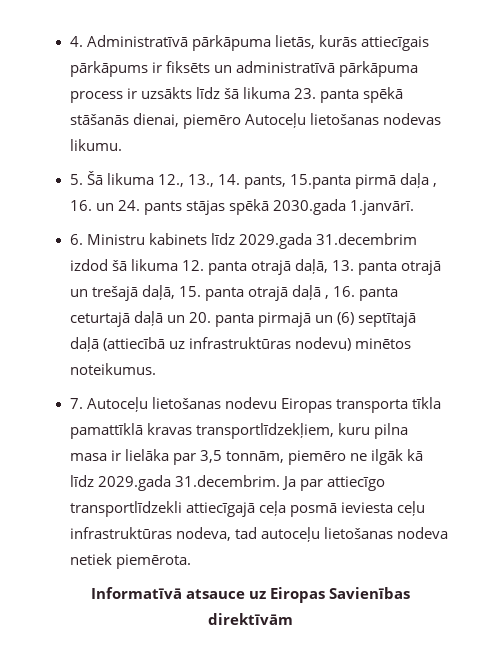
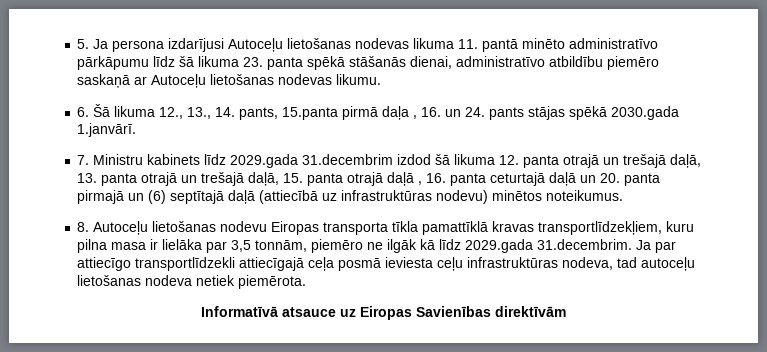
- 4. Administratīvā pārkāpuma lietās, kurās attiecīgais pārkāpums ir fiksēts un administratīvā pārkāpuma process ir uzsākts līdz šā likuma 23. panta spēkā stāšanās dienai, piemēro Autoceļu lietošanas nodevas likumu.
+ 5. Ja persona izdarījusi Autoceļu lietošanas nodevas likuma 11. pantā minēto administratīvo pārkāpumu līdz šā likuma 23. panta spēkā stāšanās dienai, administratīvo atbildību piemēro saskaņā ar Autoceļu lietošanas nodevas likumu.
- 5. Šā likuma 12., 13., 14. pants, 15.panta pirmā daļa , 16. un 24. pants stājas spēkā 2030.gada 1.janvārī.
+ 6. Šā likuma 12., 13., 14. pants, 15.panta pirmā daļa , 16. un 24. pants stājas spēkā 2030.gada 1.janvārī.
- 6. Ministru kabinets līdz 2029.gada 31.decembrim izdod šā likuma 12. panta otrajā daļā, 13. panta otrajā un trešajā daļā, 15. panta otrajā daļā , 16. panta ceturtajā daļā un 20. panta pirmajā un (6) septītajā daļā (attiecībā uz infrastruktūras nodevu) minētos noteikumus.
+ 7. Ministru kabinets līdz 2029.gada 31.decembrim izdod šā likuma 12. panta otrajā un trešajā daļā, 13. panta otrajā un trešajā daļā, 15. panta otrajā daļā , 16. panta ceturtajā daļā un 20. panta pirmajā un (6) septītajā daļā (attiecībā uz infrastruktūras nodevu) minētos noteikumus.
- 7. Autoceļu lietošanas nodevu Eiropas transporta tīkla pamattīklā kravas transportlīdzekļiem, kuru pilna masa ir lielāka par 3,5 tonnām, piemēro ne ilgāk kā līdz 2029.gada 31.decembrim. Ja par attiecīgo transportlīdzekli attiecīgajā ceļa posmā ieviesta ceļu infrastruktūras nodeva, tad autoceļu lietošanas nodeva netiek piemērota.
+ 8. Autoceļu lietošanas nodevu Eiropas transporta tīkla pamattīklā kravas transportlīdzekļiem, kuru pilna masa ir lielāka par 3,5 tonnām, piemēro ne ilgāk kā līdz 2029.gada 31.decembrim. Ja par attiecīgo transportlīdzekli attiecīgajā ceļa posmā ieviesta ceļu infrastruktūras nodeva, tad autoceļu lietošanas nodeva netiek piemērota.

